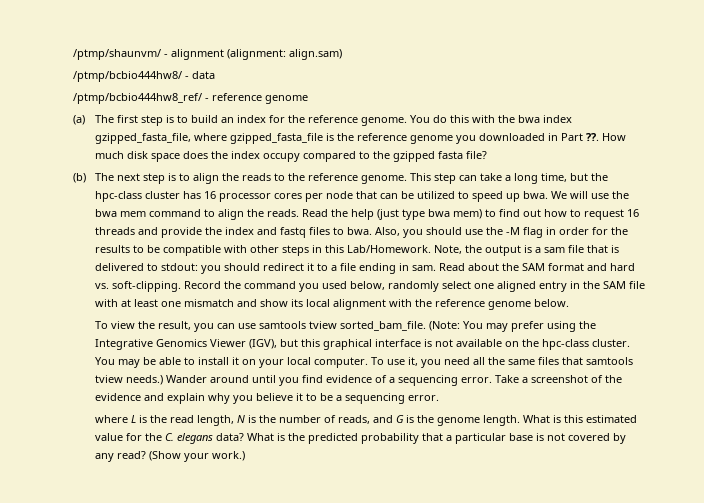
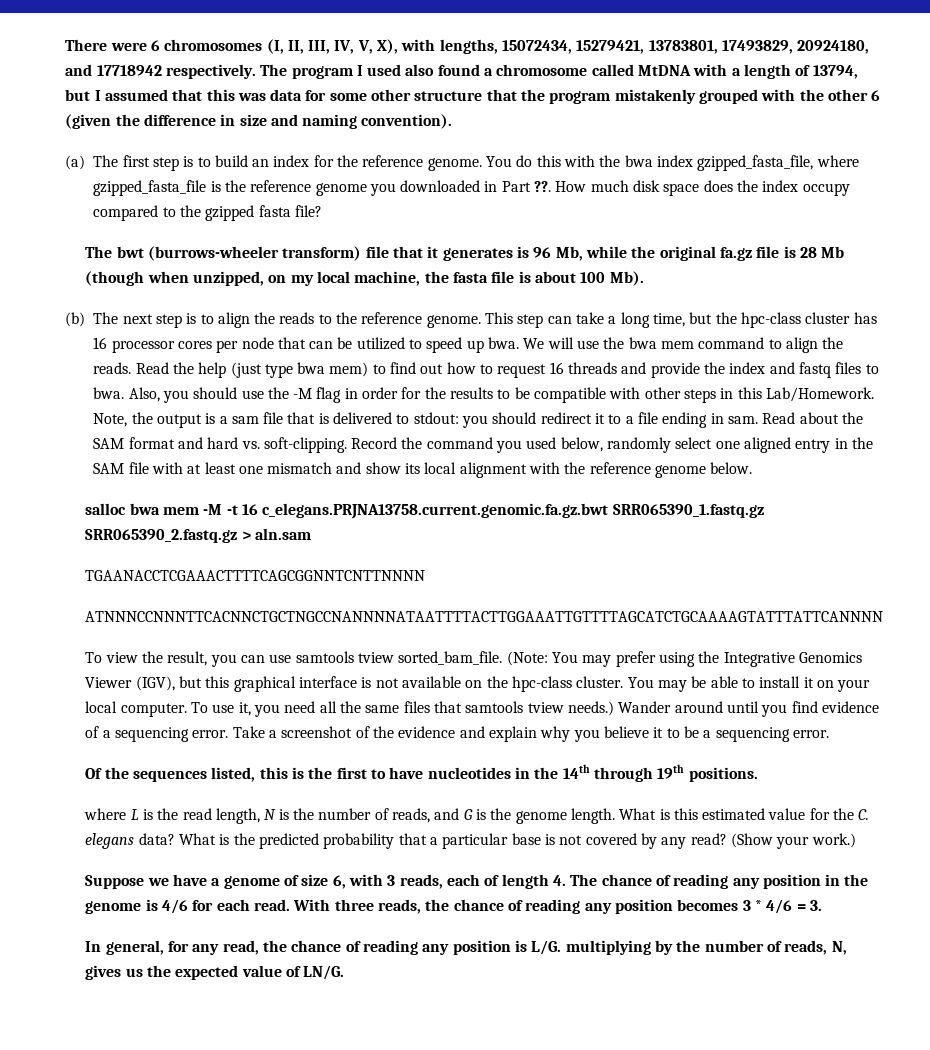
- /ptmp/shaunvm/ - alignment (alignment: align.sam)
- /ptmp/bcbio444hw8/ - data
- /ptmp/bcbio444hw8_ref/ - reference genome
+ There were 6 chromosomes (I, II, III, IV, V, X), with lengths, 15072434, 15279421, 13783801, 17493829, 20924180, and 17718942 respectively. The program I used also found a chromosome called MtDNA with a length of 13794, but I assumed that this was data for some other structure that the program mistakenly grouped with the other 6 (given the difference in size and naming convention).
+ The bwt (burrows-wheeler transform) file that it generates is 96 Mb, while the original fa.gz file is 28 Mb (though when unzipped, on my local machine, the fasta file is about 100 Mb).
+ salloc bwa mem -M -t 16 c_elegans.PRJNA13758.current.genomic.fa.gz.bwt SRR065390_1.fastq.gz SRR065390_2.fastq.gz > aln.sam
+ TGAANACCTCGAAACTTTTCAGCGGNNTCNTTNNNN
+ ATNNNCCNNNTTCACNNCTGCTNGCCNANNNNATAATTTTACTTGGAAATTGTTTTAGCATCTGCAAAAGTATTTATTCANNNN
+ Of the sequences listed, this is the first to have nucleotides in the 14th through 19th positions.
+ Suppose we have a genome of size 6, with 3 reads, each of length 4. The chance of reading any position in the genome is 4/6 for each read. With three reads, the chance of reading any position becomes 3 * 4/6 = 3.
+ In general, for any read, the chance of reading any position is L/G. multiplying by the number of reads, N, gives us the expected value of LN/G.

